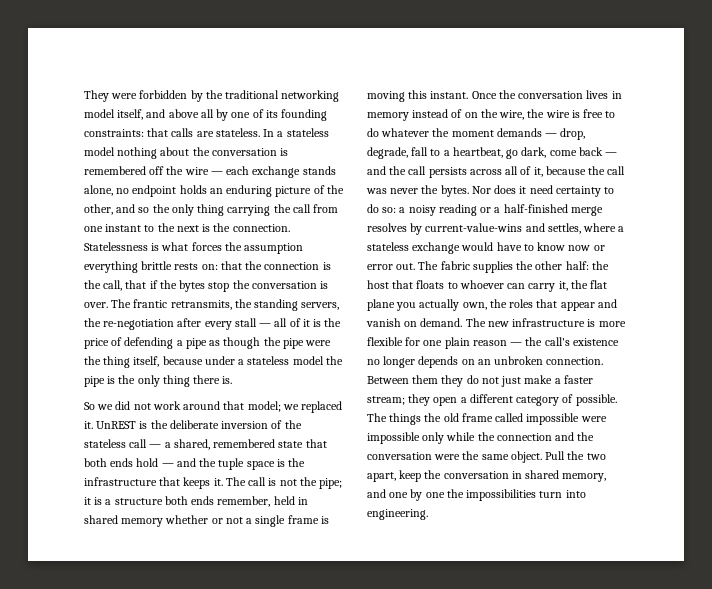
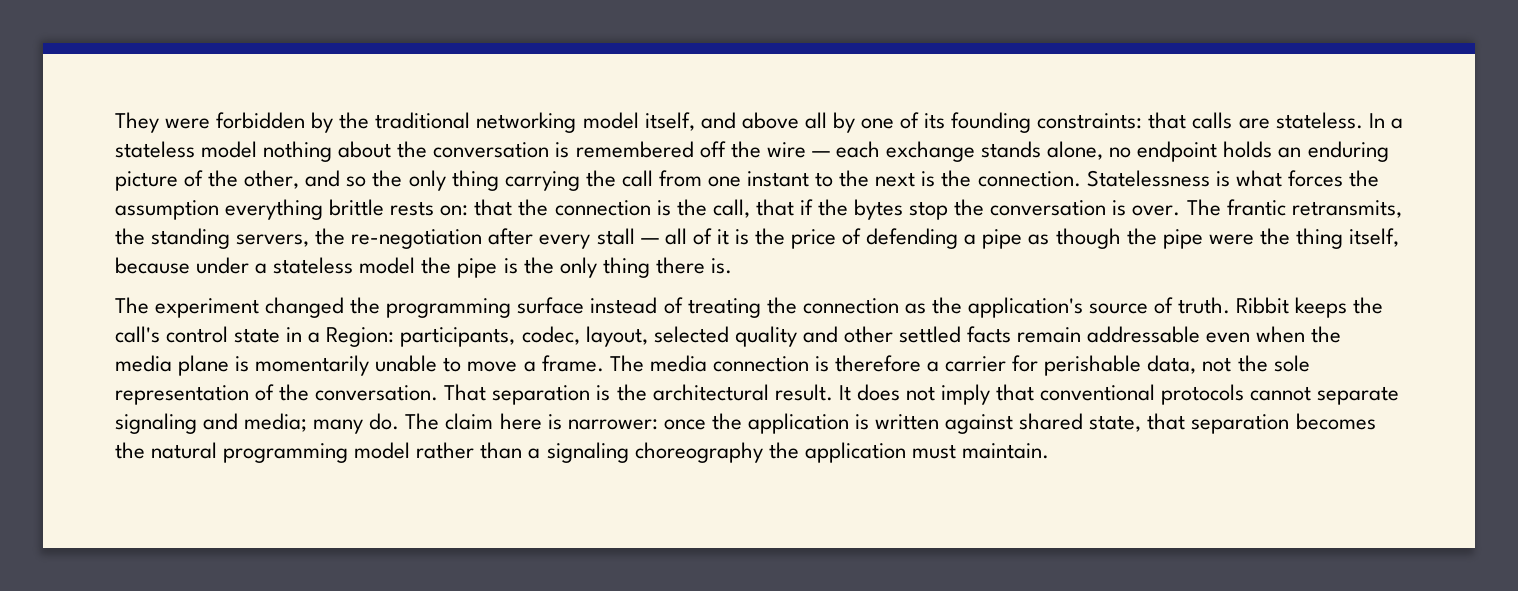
- So we did not work around that model; we replaced it. UnREST is the deliberate inversion of the stateless call — a shared, remembered state that both ends hold — and the tuple space is the infrastructure that keeps it. The call is not the pipe; it is a structure both ends remember, held in shared memory whether or not a single frame is moving this instant. Once the conversation lives in memory instead of on the wire, the wire is free to do whatever the moment demands — drop, degrade, fall to a heartbeat, go dark, come back — and the call persists across all of it, because the call was never the bytes. Nor does it need certainty to do so: a noisy reading or a half-finished merge resolves by current-value-wins and settles, where a stateless exchange would have to know now or error out. The fabric supplies the other half: the host that floats to whoever can carry it, the flat plane you actually own, the roles that appear and vanish on demand. The new infrastructure is more flexible for one plain reason — the call's existence no longer depends on an unbroken connection. Between them they do not just make a faster stream; they open a different category of possible. The things the old frame called impossible were impossible only while the connection and the conversation were the same object. Pull the two apart, keep the conversation in shared memory, and one by one the impossibilities turn into engineering.
+ The experiment changed the programming surface instead of treating the connection as the application's source of truth. Ribbit keeps the call's control state in a Region: participants, codec, layout, selected quality and other settled facts remain addressable even when the media plane is momentarily unable to move a frame. The media connection is therefore a carrier for perishable data, not the sole representation of the conversation. That separation is the architectural result. It does not imply that conventional protocols cannot separate signaling and media; many do. The claim here is narrower: once the application is written against shared state, that separation becomes the natural programming model rather than a signaling choreography the application must maintain.

